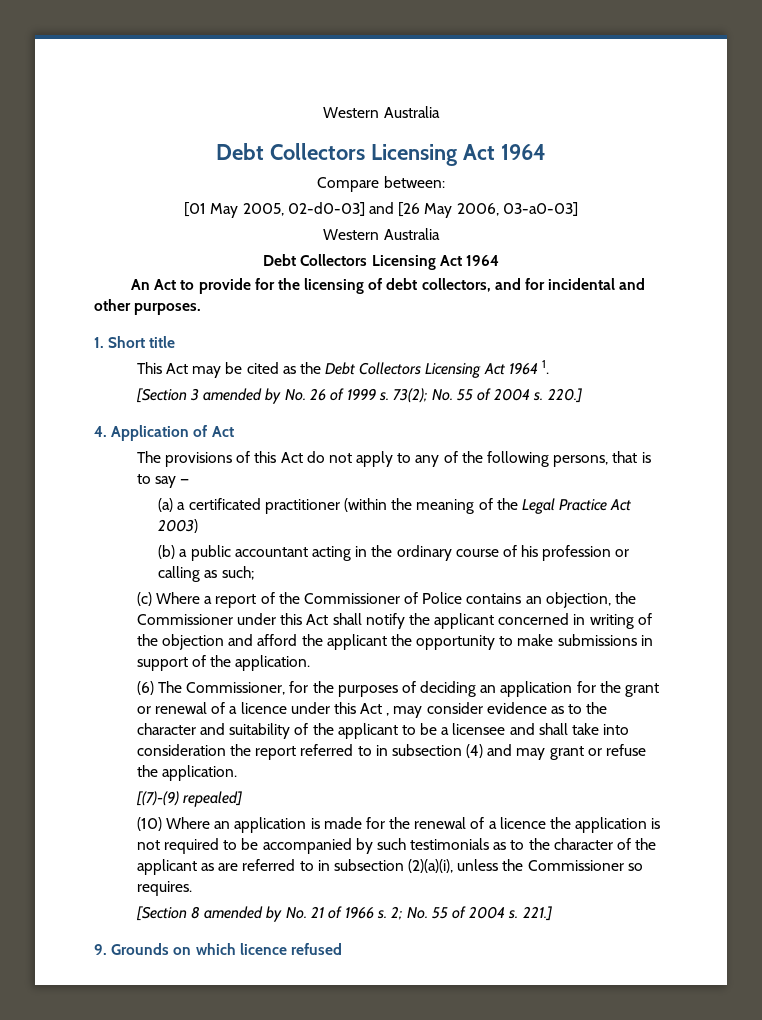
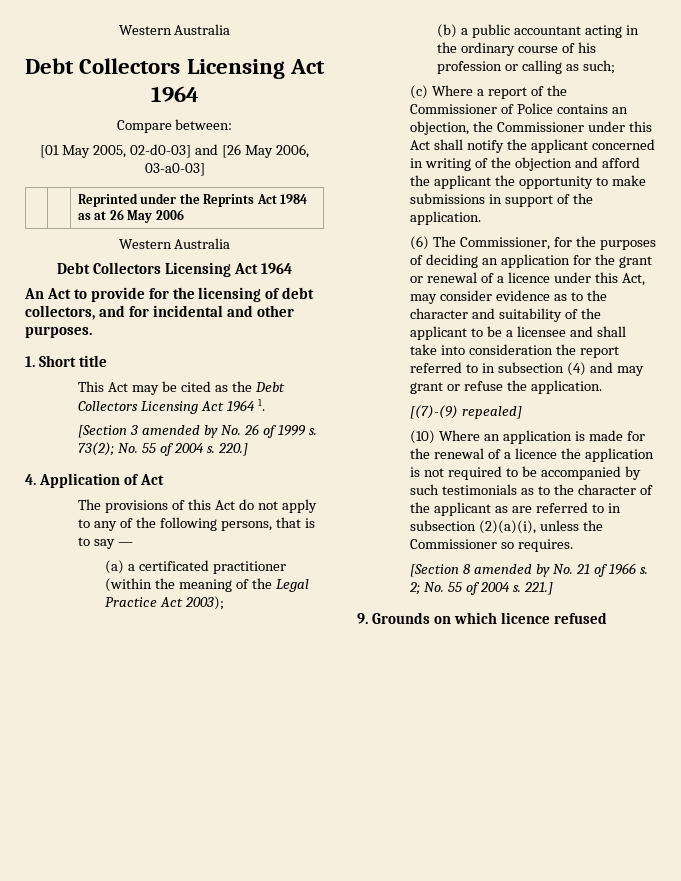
+ | | Reprinted under the Reprints Act 1984 as at 26 May 2006
- (a) a certificated practitioner (within the meaning of the Legal Practice Act 2003)
+ (a) a certificated practitioner (within the meaning of the Legal Practice Act 2003);
- (6) The Commissioner, for the purposes of deciding an application for the grant or renewal of a licence under this Act , may consider evidence as to the character and suitability of the applicant to be a licensee and shall take into consideration the report referred to in subsection (4) and may grant or refuse the application.
+ (6) The Commissioner, for the purposes of deciding an application for the grant or renewal of a licence under this Act, may consider evidence as to the character and suitability of the applicant to be a licensee and shall take into consideration the report referred to in subsection (4) and may grant or refuse the application.

